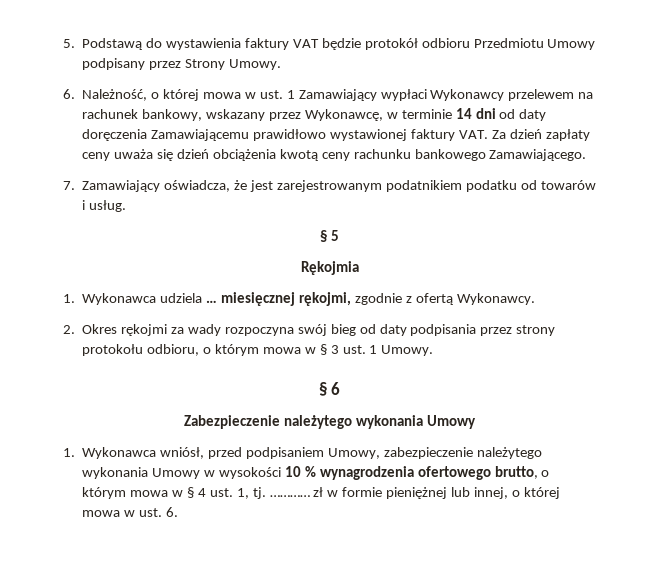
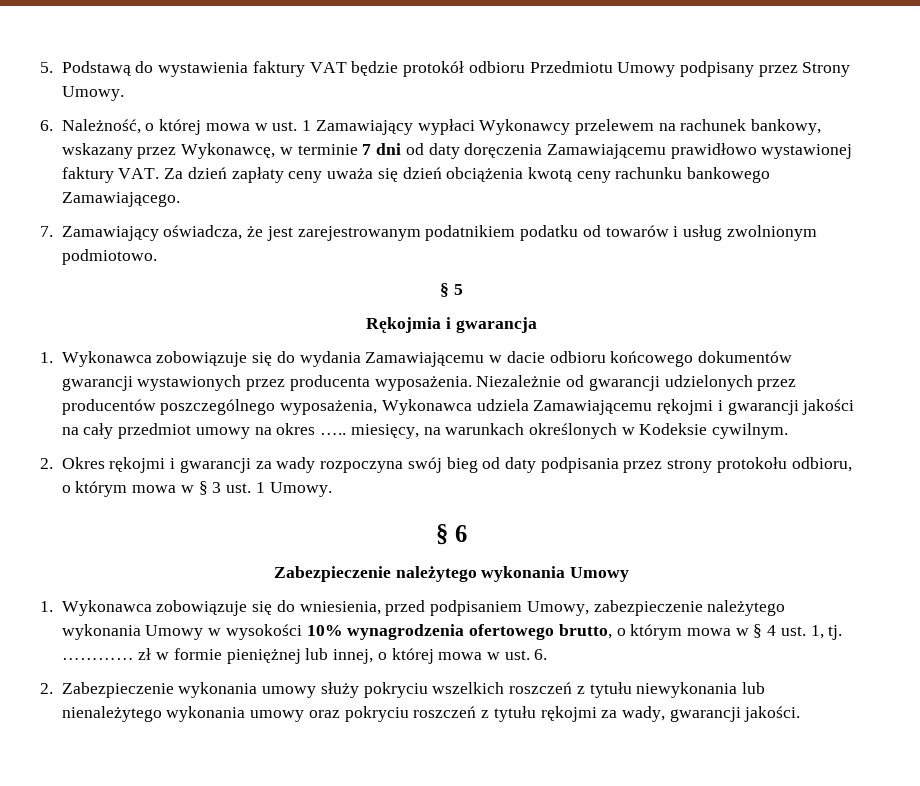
- 6. Należność, o której mowa w ust. 1 Zamawiający wypłaci Wykonawcy przelewem na rachunek bankowy, wskazany przez Wykonawcę, w terminie 14 dni od daty doręczenia Zamawiającemu prawidłowo wystawionej faktury VAT. Za dzień zapłaty ceny uważa się dzień obciążenia kwotą ceny rachunku bankowego Zamawiającego.
+ 6. Należność, o której mowa w ust. 1 Zamawiający wypłaci Wykonawcy przelewem na rachunek bankowy, wskazany przez Wykonawcę, w terminie 7 dni od daty doręczenia Zamawiającemu prawidłowo wystawionej faktury VAT. Za dzień zapłaty ceny uważa się dzień obciążenia kwotą ceny rachunku bankowego Zamawiającego.
- 7. Zamawiający oświadcza, że jest zarejestrowanym podatnikiem podatku od towarów i usług.
+ 7. Zamawiający oświadcza, że jest zarejestrowanym podatnikiem podatku od towarów i usług zwolnionym podmiotowo.
- Rękojmia
- 1. Wykonawca udziela … miesięcznej rękojmi, zgodnie z ofertą Wykonawcy.
+ Rękojmia i gwarancja
+ 1. Wykonawca zobowiązuje się do wydania Zamawiającemu w dacie odbioru końcowego dokumentów gwarancji wystawionych przez producenta wyposażenia. Niezależnie od gwarancji udzielonych przez producentów poszczególnego wyposażenia, Wykonawca udziela Zamawiającemu rękojmi i gwarancji jakości na cały przedmiot umowy na okres ….. miesięcy, na warunkach określonych w Kodeksie cywilnym.
- 2. Okres rękojmi za wady rozpoczyna swój bieg od daty podpisania przez strony protokołu odbioru, o którym mowa w § 3 ust. 1 Umowy.
+ 2. Okres rękojmi i gwarancji za wady rozpoczyna swój bieg od daty podpisania przez strony protokołu odbioru, o którym mowa w § 3 ust. 1 Umowy.
- 1. Wykonawca wniósł, przed podpisaniem Umowy, zabezpieczenie należytego wykonania Umowy w wysokości 10 % wynagrodzenia ofertowego brutto, o którym mowa w § 4 ust. 1, tj.
+ 1. Wykonawca zobowiązuje się do wniesienia, przed podpisaniem Umowy, zabezpieczenie należytego wykonania Umowy w wysokości 10% wynagrodzenia ofertowego brutto, o którym mowa w § 4 ust. 1, tj.
+ 2. Zabezpieczenie wykonania umowy służy pokryciu wszelkich roszczeń z tytułu niewykonania lub nienależytego wykonania umowy oraz pokryciu roszczeń z tytułu rękojmi za wady, gwarancji jakości.

